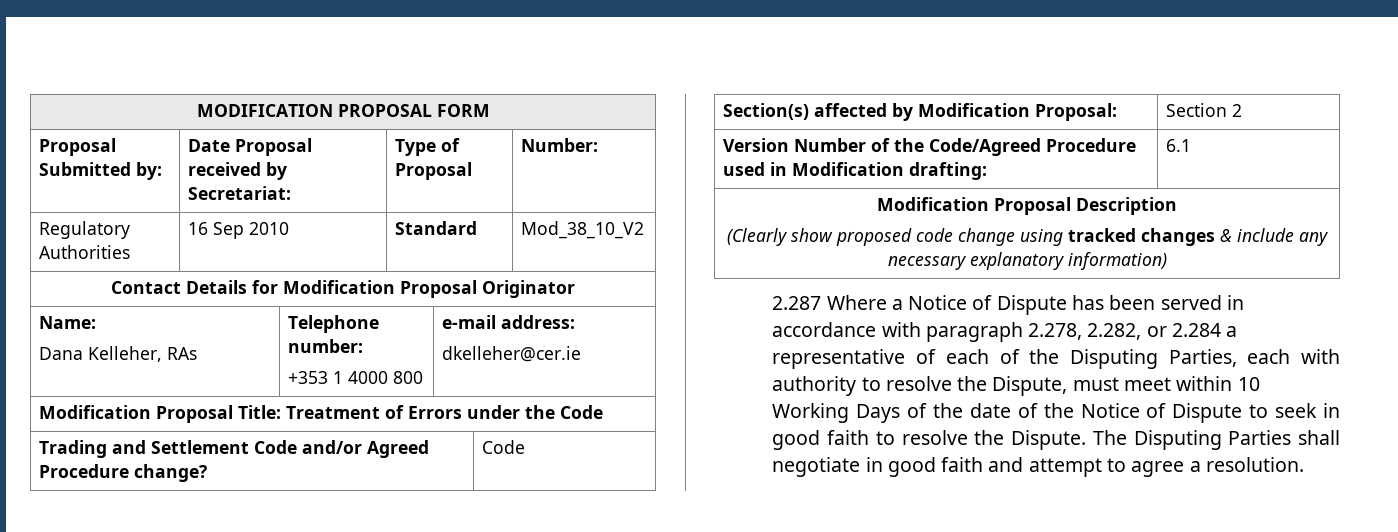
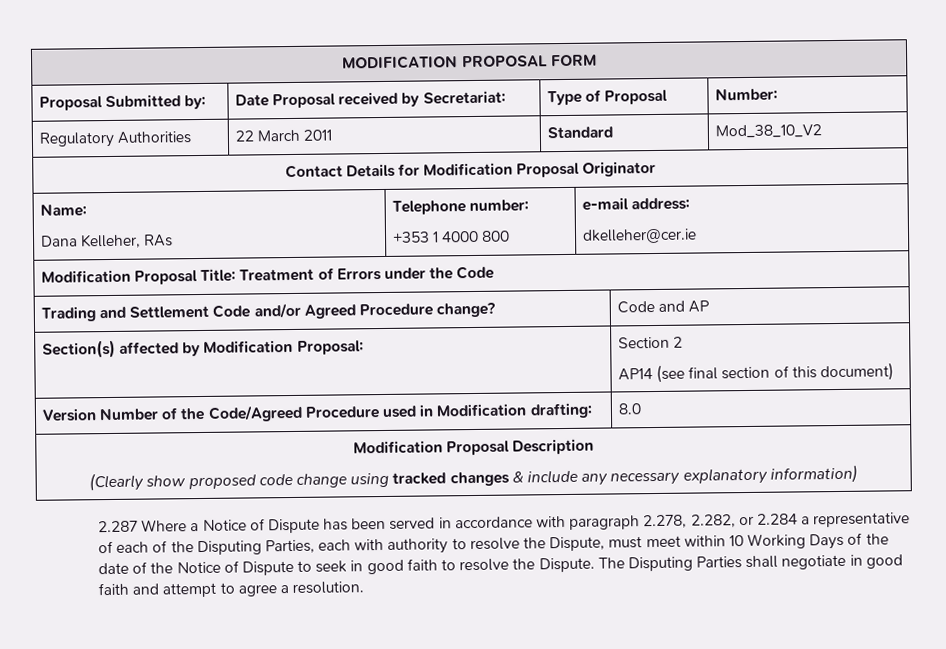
- Regulatory Authorities | 16 Sep 2010 | Standard | Mod_38_10_V2
+ Regulatory Authorities | 22 March 2011 | Standard | Mod_38_10_V2
- Trading and Settlement Code and/or Agreed Procedure change? | Code
+ Trading and Settlement Code and/or Agreed Procedure change? | Code and AP
  Section(s) affected by Modification Proposal: | Section 2
+ AP14 (see final section of this document)
- Version Number of the Code/Agreed Procedure used in Modification drafting: | 6.1
+ Version Number of the Code/Agreed Procedure used in Modification drafting: | 8.0

